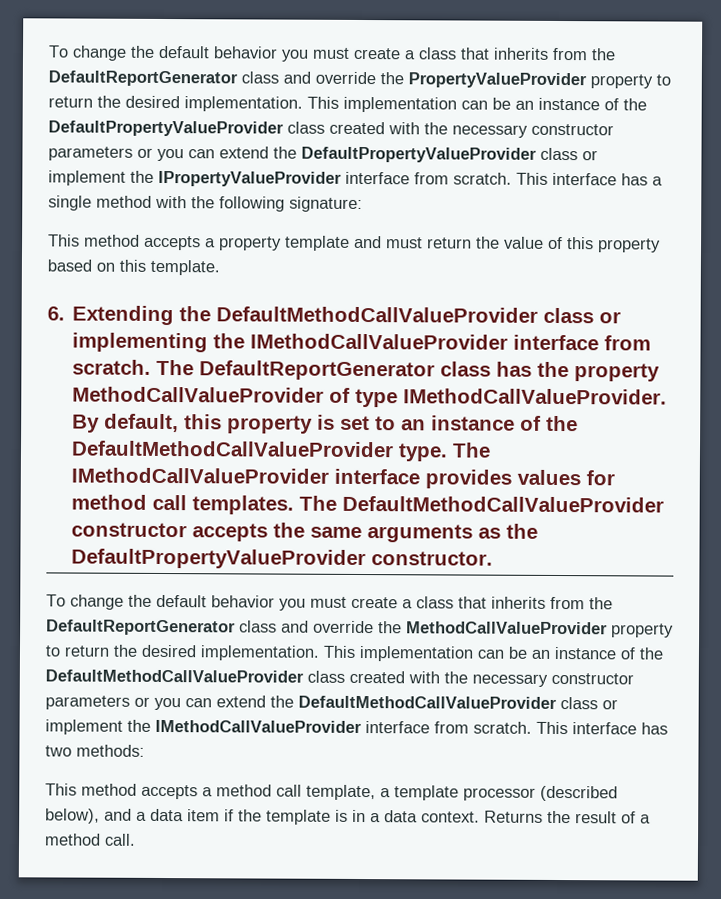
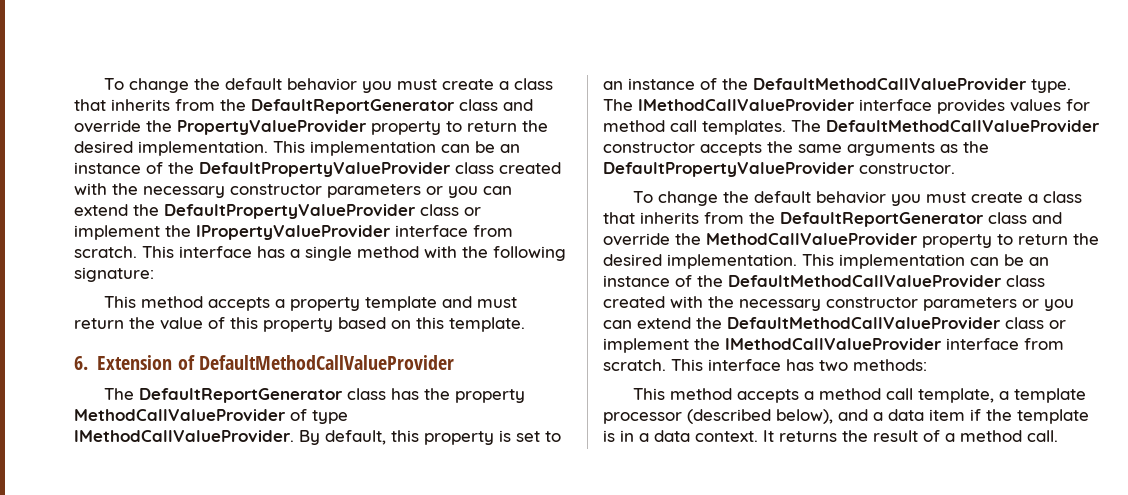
- 6. Extending the DefaultMethodCallValueProvider class or implementing the IMethodCallValueProvider interface from scratch. The DefaultReportGenerator class has the property MethodCallValueProvider of type IMethodCallValueProvider.
+ 6. Extension of DefaultMethodCallValueProvider
+ The DefaultReportGenerator class has the property MethodCallValueProvider of type IMethodCallValueProvider.
- Returns the result of a method call.
+ It returns the result of a method call.

